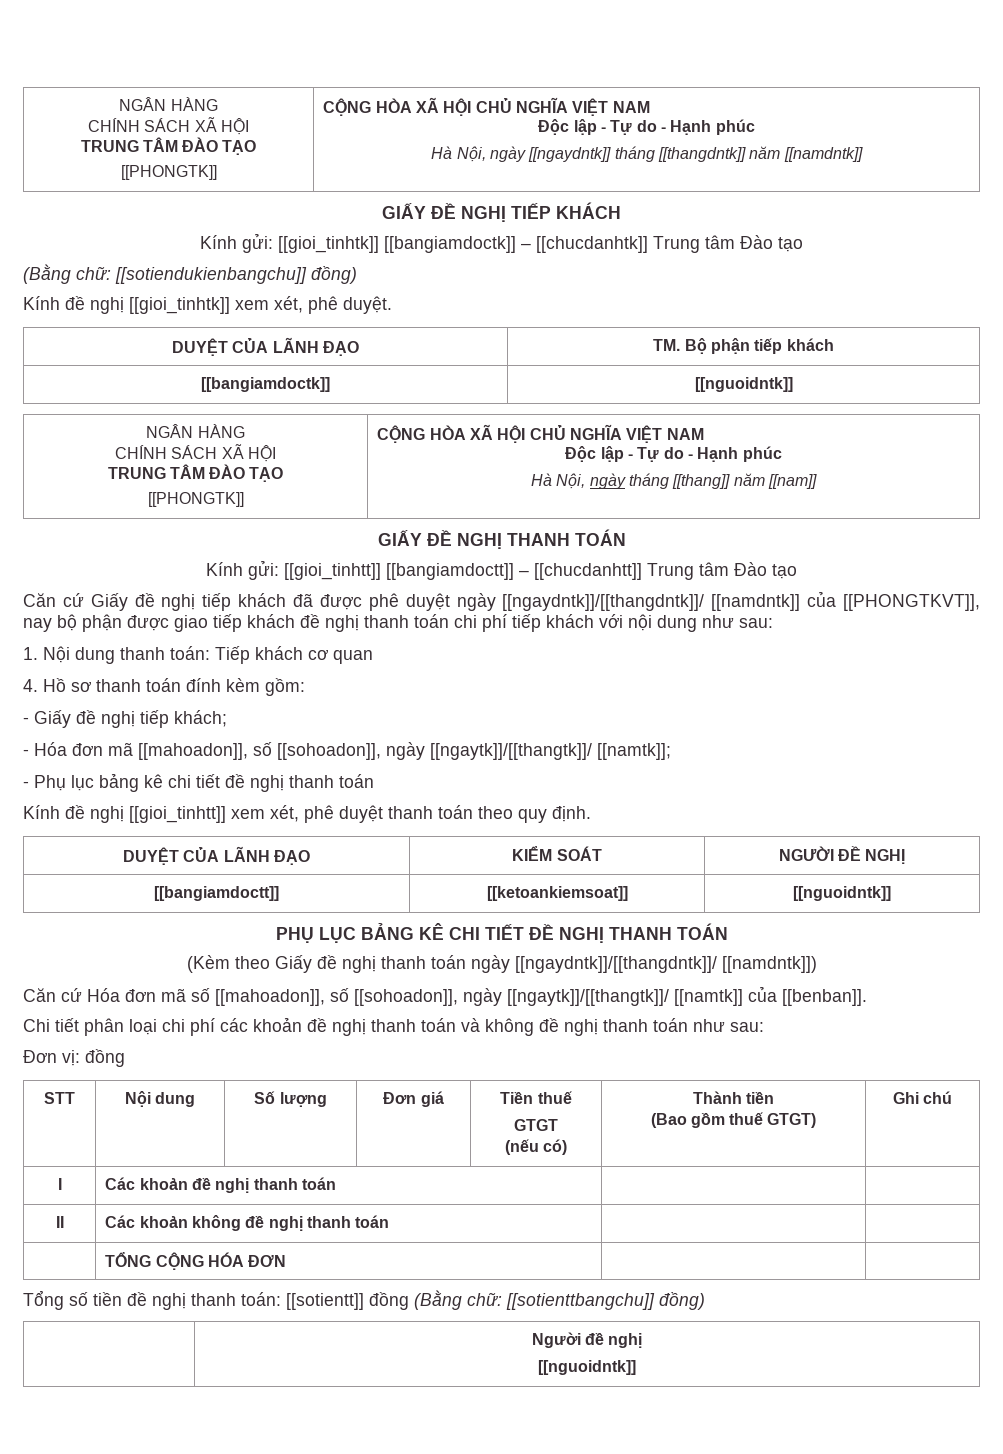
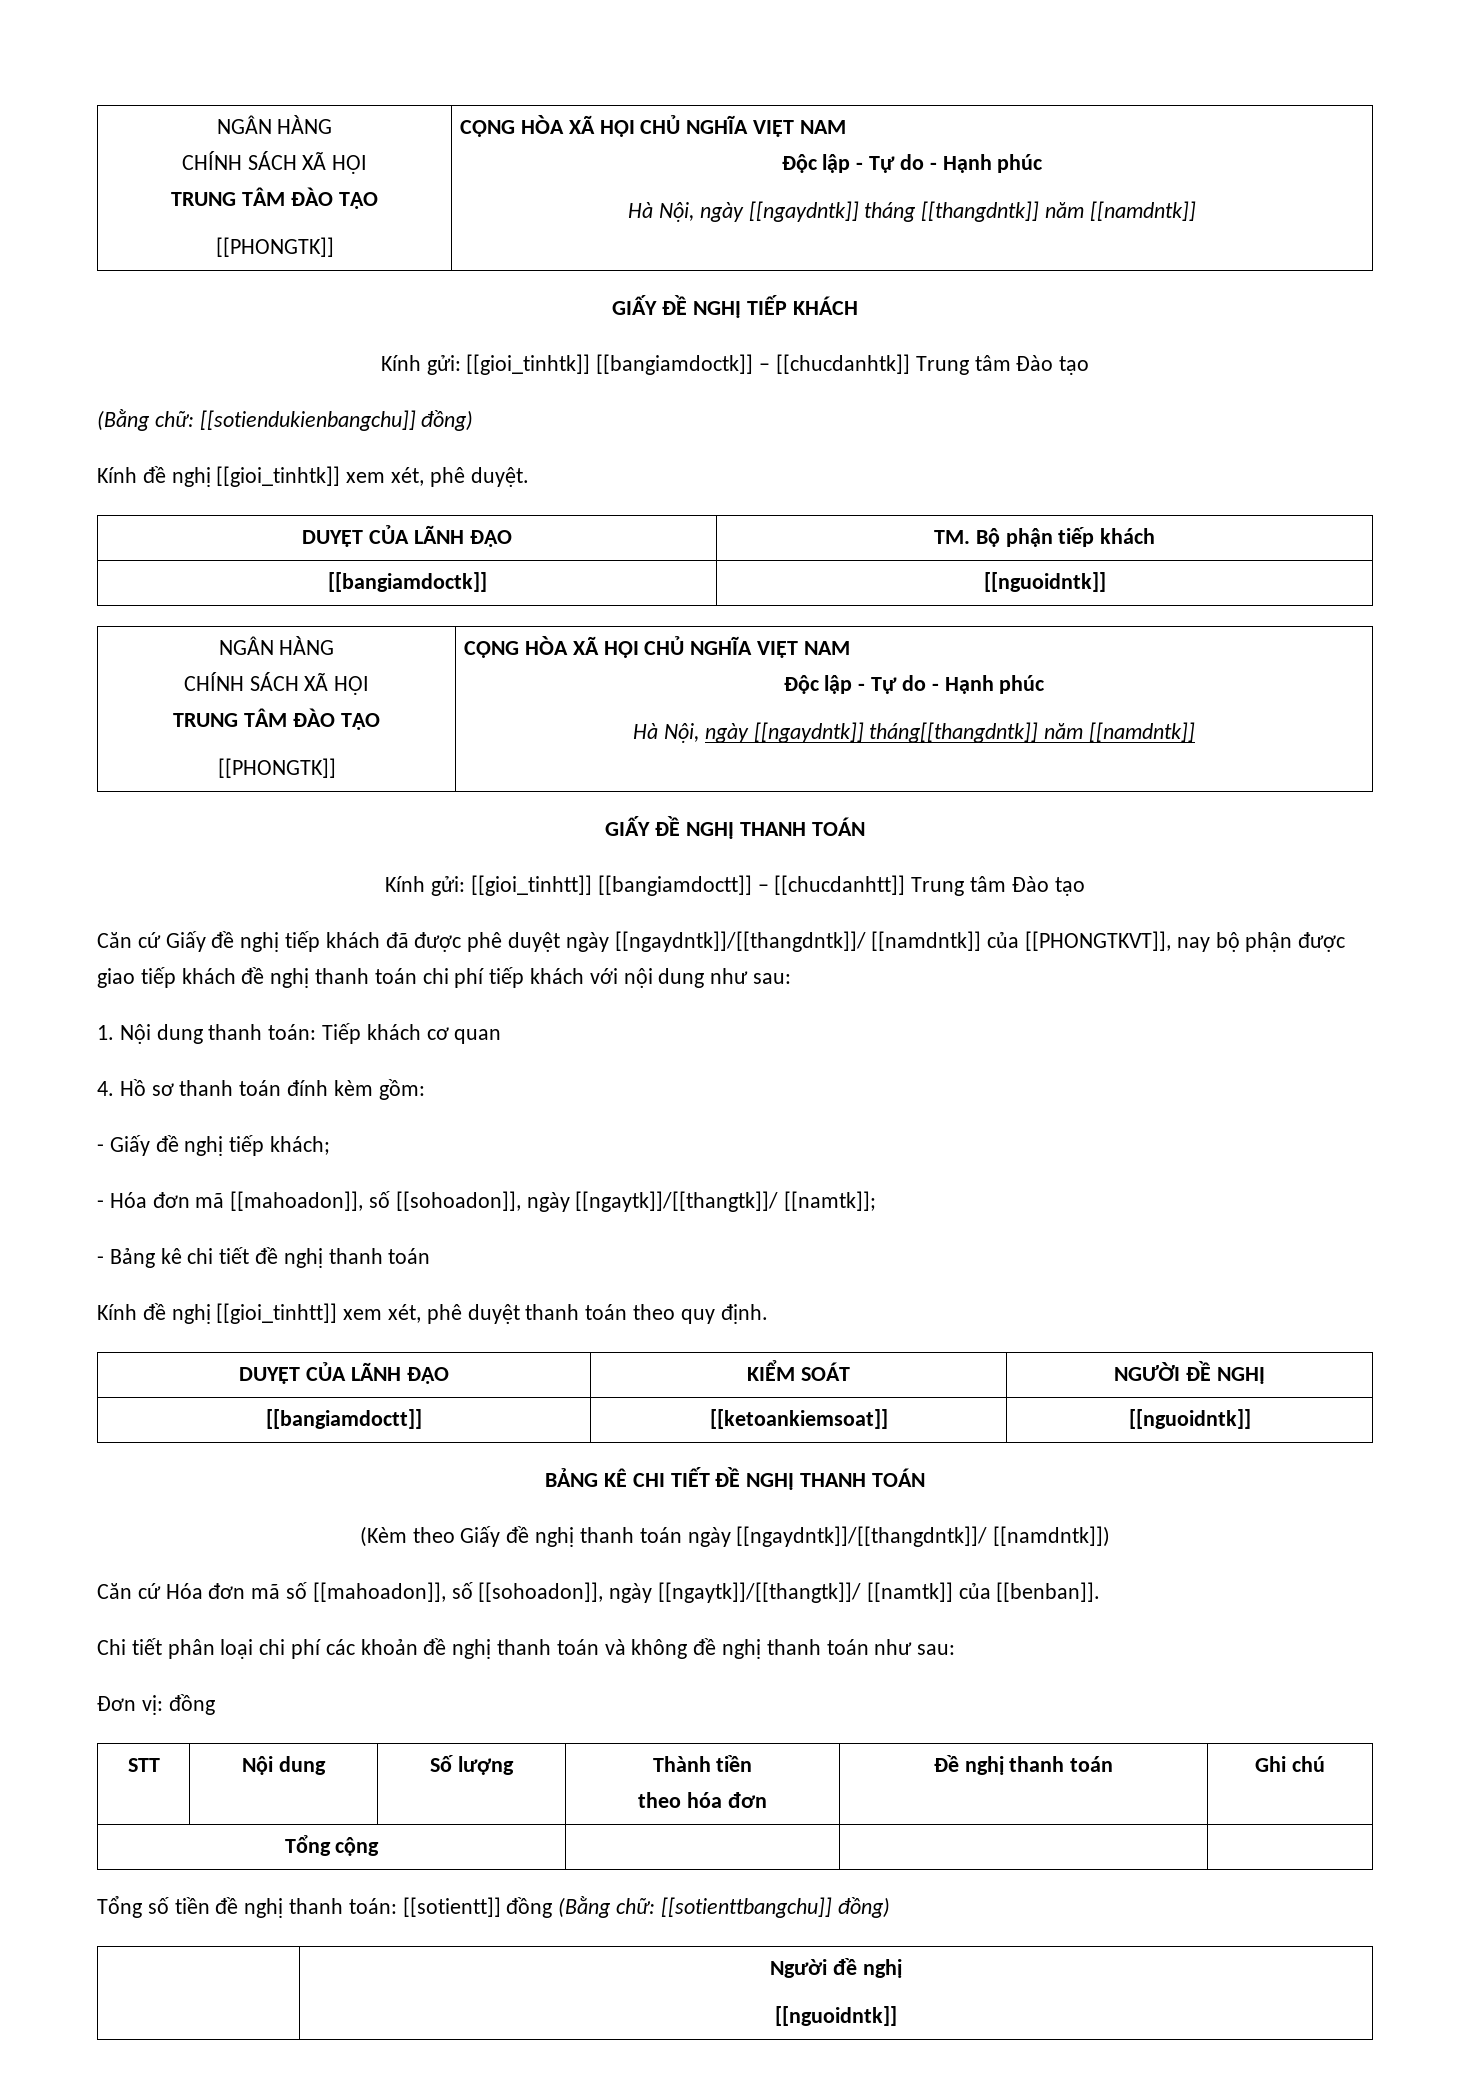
  [[bangiamdoctk]] | [[nguoidntk]]
  NGÂN HÀNG
  CHÍNH SÁCH XÃ HỘI
  TRUNG TÂM ĐÀO TẠO
  [[PHONGTK]] | CỘNG HÒA XÃ HỘI CHỦ NGHĨA VIỆT NAM
  Độc lập - Tự do - Hạnh phúc
- Hà Nội, ngày tháng [[thang]] năm [[nam]]
+ Hà Nội, ngày [[ngaydntk]] tháng[[thangdntk]] năm [[namdntk]]
- - Phụ lục bảng kê chi tiết đề nghị thanh toán
+ - Bảng kê chi tiết đề nghị thanh toán
- PHỤ LỤC BẢNG KÊ CHI TIẾT ĐỀ NGHỊ THANH TOÁN
+ BẢNG KÊ CHI TIẾT ĐỀ NGHỊ THANH TOÁN
- STT | Nội dung | Số lượng | Đơn giá | Tiền thuế
- GTGT
- (nếu có) | Thành tiền
- (Bao gồm thuế GTGT) | Ghi chú
- I | Các khoản đề nghị thanh toán | |
- II | Các khoản không đề nghị thanh toán | |
- | TỔNG CỘNG HÓA ĐƠN | |
+ STT | Nội dung | Số lượng | Thành tiền
+ theo hóa đơn | Đề nghị thanh toán | Ghi chú
+ Tổng cộng | | |

